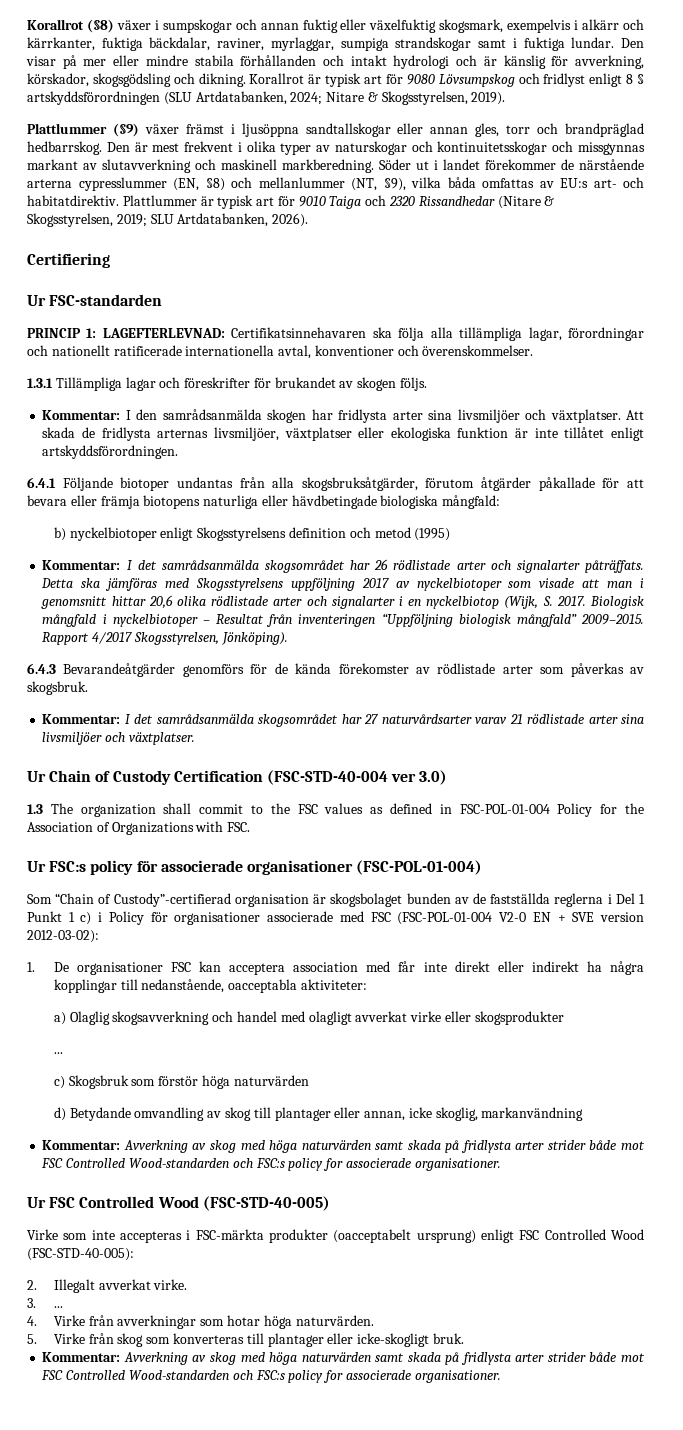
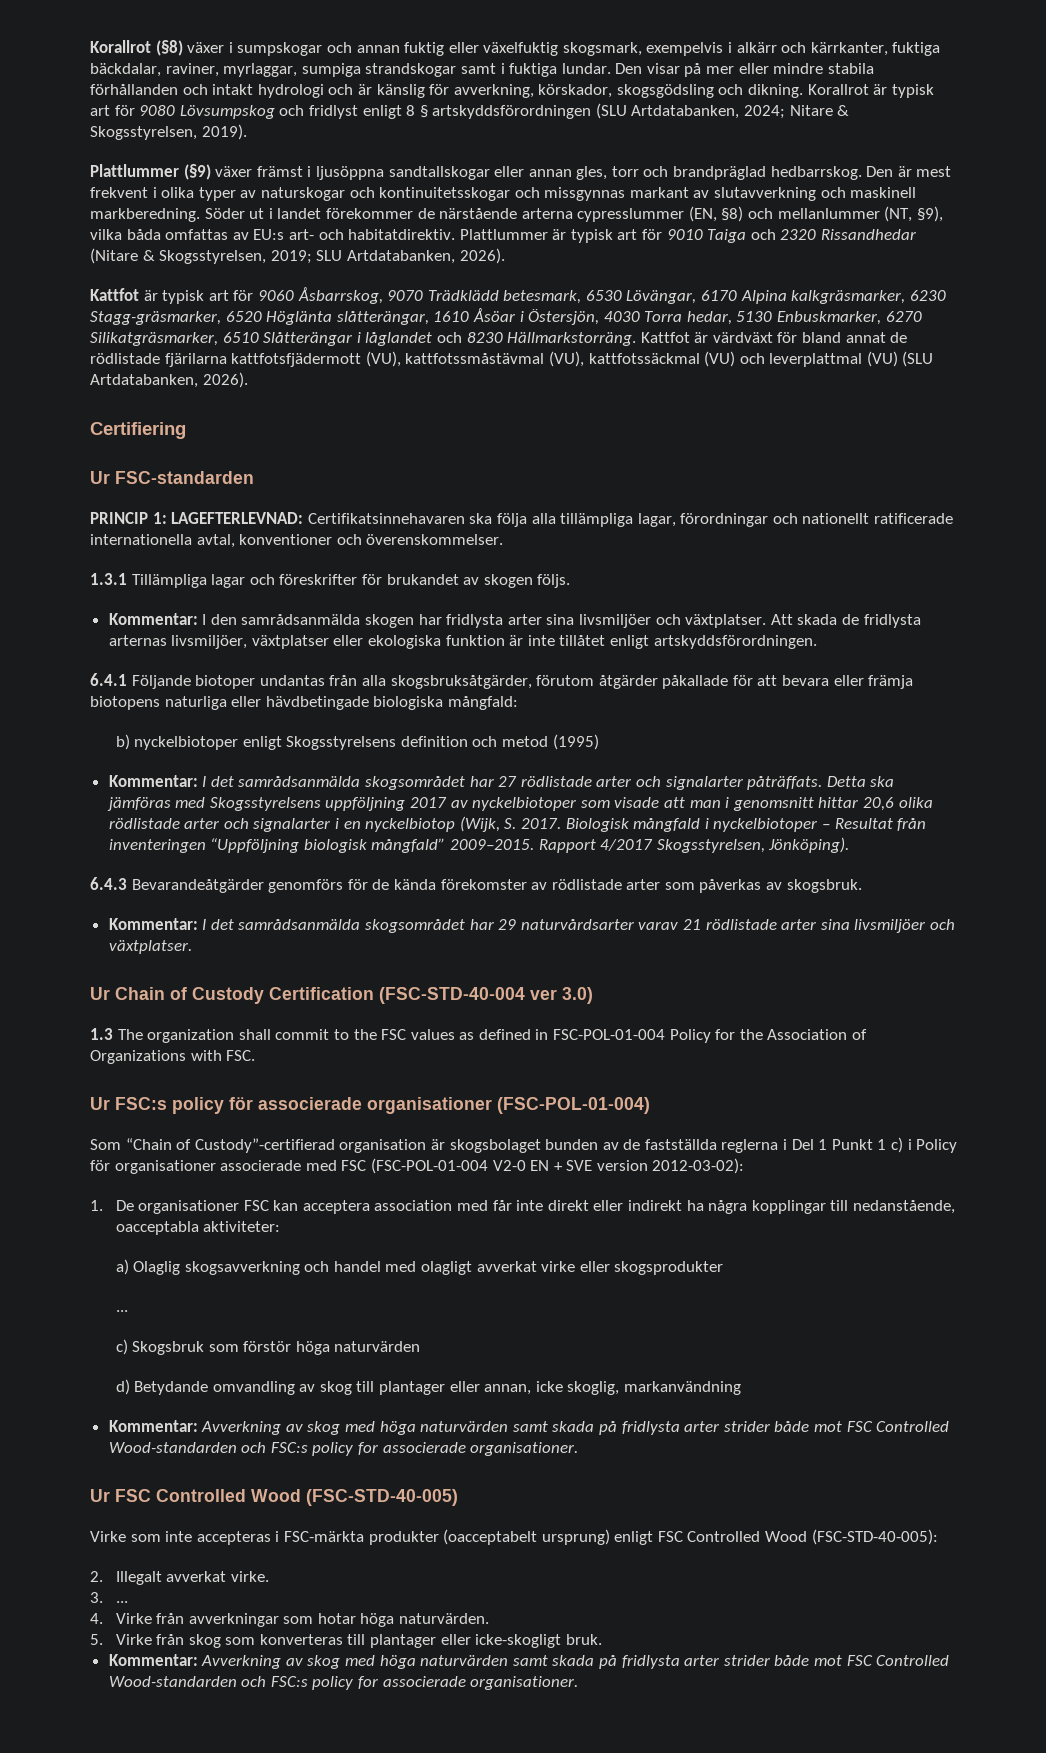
+ Kattfot är typisk art för 9060 Åsbarrskog, 9070 Trädklädd betesmark, 6530 Lövängar, 6170 Alpina kalkgräsmarker, 6230 Stagg-gräsmarker, 6520 Höglänta slåtterängar, 1610 Åsöar i Östersjön, 4030 Torra hedar, 5130 Enbuskmarker, 6270 Silikatgräsmarker, 6510 Slåtterängar i låglandet och 8230 Hällmarkstorräng. Kattfot är värdväxt för bland annat de rödlistade fjärilarna kattfotsfjädermott (VU), kattfotssmåstävmal (VU), kattfotssäckmal (VU) och leverplattmal (VU) (SLU Artdatabanken, 2026).
- Kommentar: I det samrådsanmälda skogsområdet har 26 rödlistade arter och signalarter påträffats.
+ Kommentar: I det samrådsanmälda skogsområdet har 27 rödlistade arter och signalarter påträffats.
- Kommentar: I det samrådsanmälda skogsområdet har 27 naturvårdsarter varav 21 rödlistade arter sina livsmiljöer och växtplatser.
+ Kommentar: I det samrådsanmälda skogsområdet har 29 naturvårdsarter varav 21 rödlistade arter sina livsmiljöer och växtplatser.

